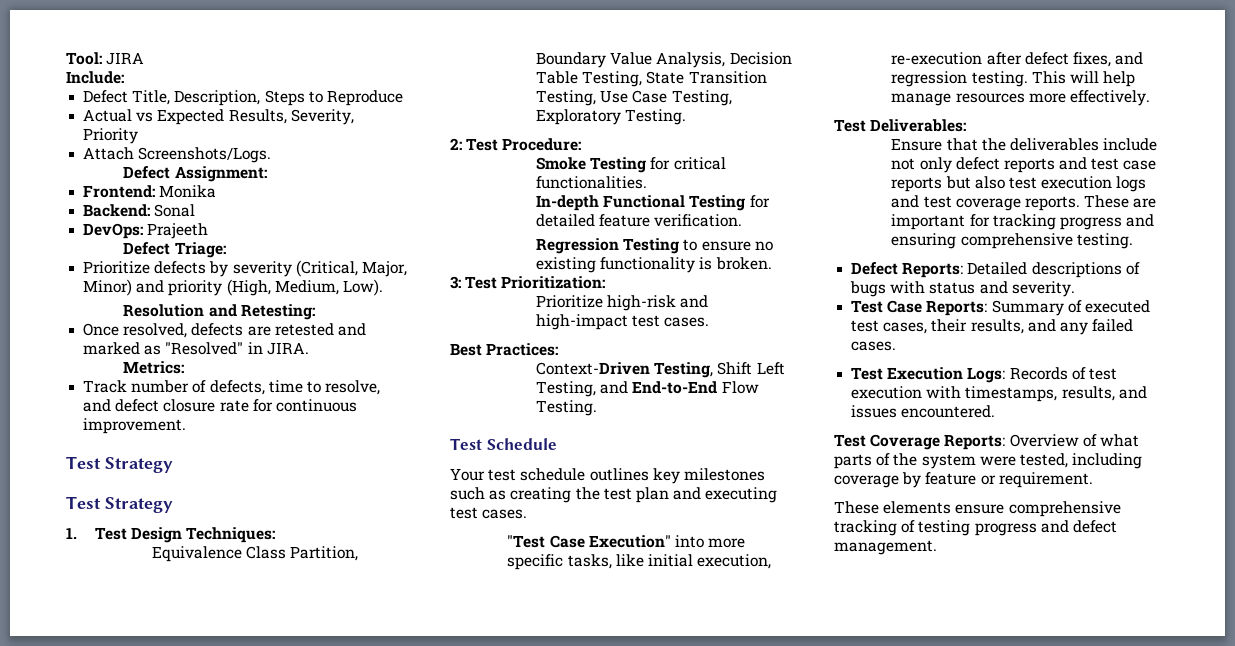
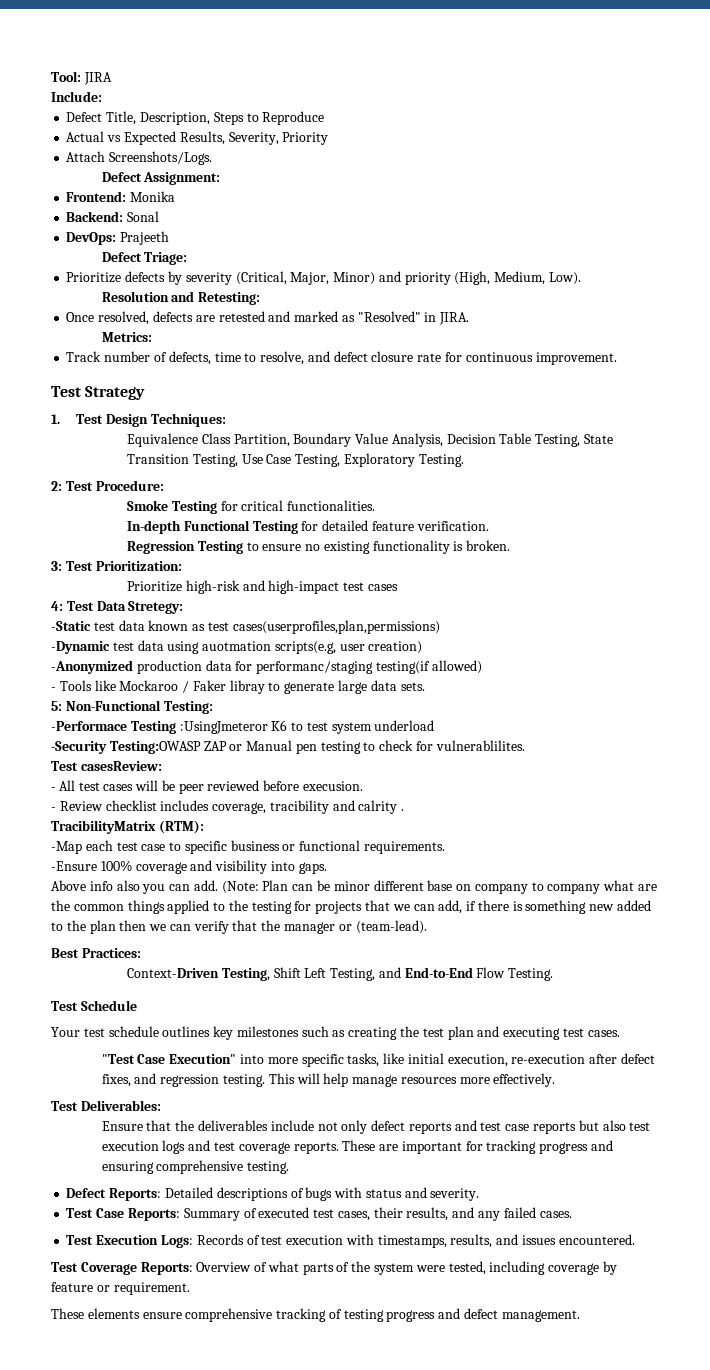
  Track number of defects, time to resolve, and defect closure rate for continuous improvement.
- Test Strategy
- Prioritize high-risk and high-impact test cases.
+ Prioritize high-risk and high-impact test cases
+ 4: Test Data Stretegy:
+ -Static test data known as test cases(userprofiles,plan,permissions)
+ -Dynamic test data using auotmation scripts(e.g, user creation)
+ -Anonymized production data for performanc/staging testing(if allowed)
+ - Tools like Mockaroo / Faker libray to generate large data sets.
+ 5: Non-Functional Testing:
+ -Performace Testing :UsingJmeteror K6 to test system underload
+ -Security Testing:OWASP ZAP or Manual pen testing to check for vulnerablilites.
+ Test casesReview:
+ - All test cases will be peer reviewed before execusion.
+ - Review checklist includes coverage, tracibility and calrity .
+ TracibilityMatrix (RTM):
+ -Map each test case to specific business or functional requirements.
+ -Ensure 100% coverage and visibility into gaps.
+ Above info also you can add. (Note: Plan can be minor different base on company to company what are the common things applied to the testing for projects that we can add, if there is something new added to the plan then we can verify that the manager or (team-lead).

